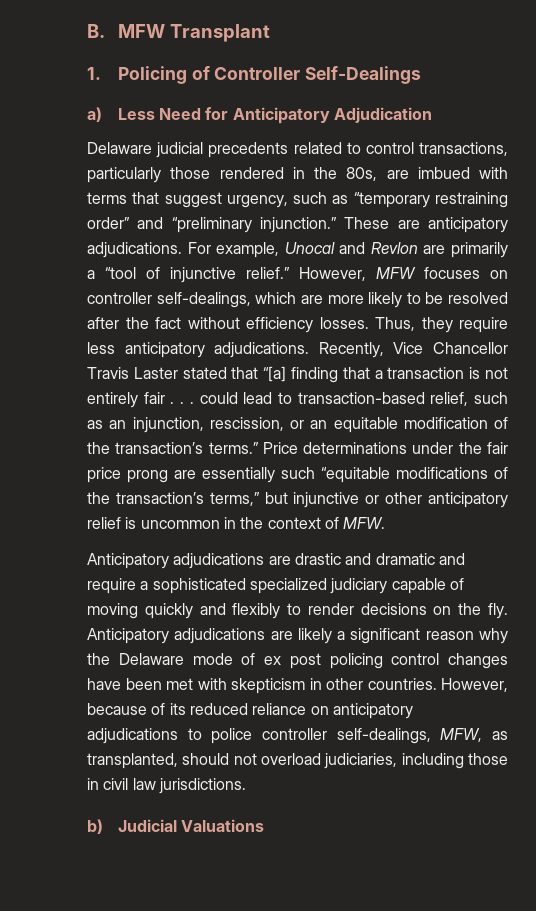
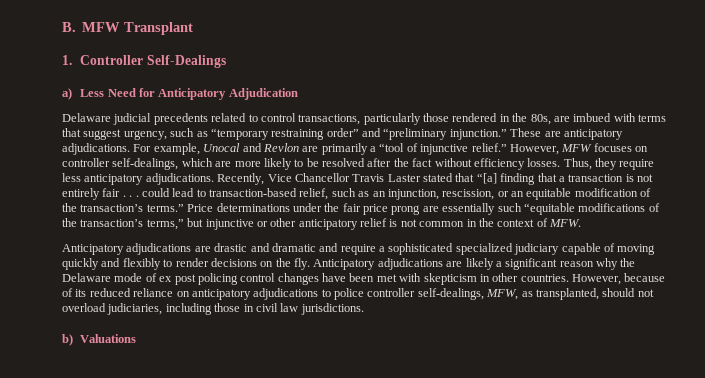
- 1. Policing of Controller Self-Dealings
+ 1. Controller Self-Dealings
- Price determinations under the fair price prong are essentially such “equitable modifications of the transaction’s terms,” but injunctive or other anticipatory relief is uncommon in the context of MFW.
+ Price determinations under the fair price prong are essentially such “equitable modifications of the transaction’s terms,” but injunctive or other anticipatory relief is not common in the context of MFW.
- b) Judicial Valuations
+ b) Valuations

